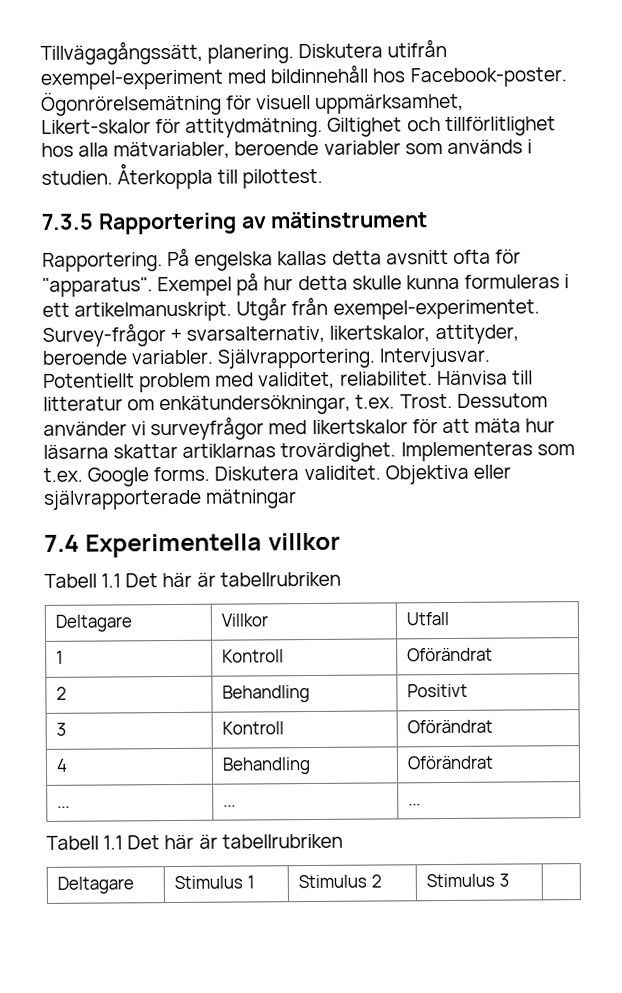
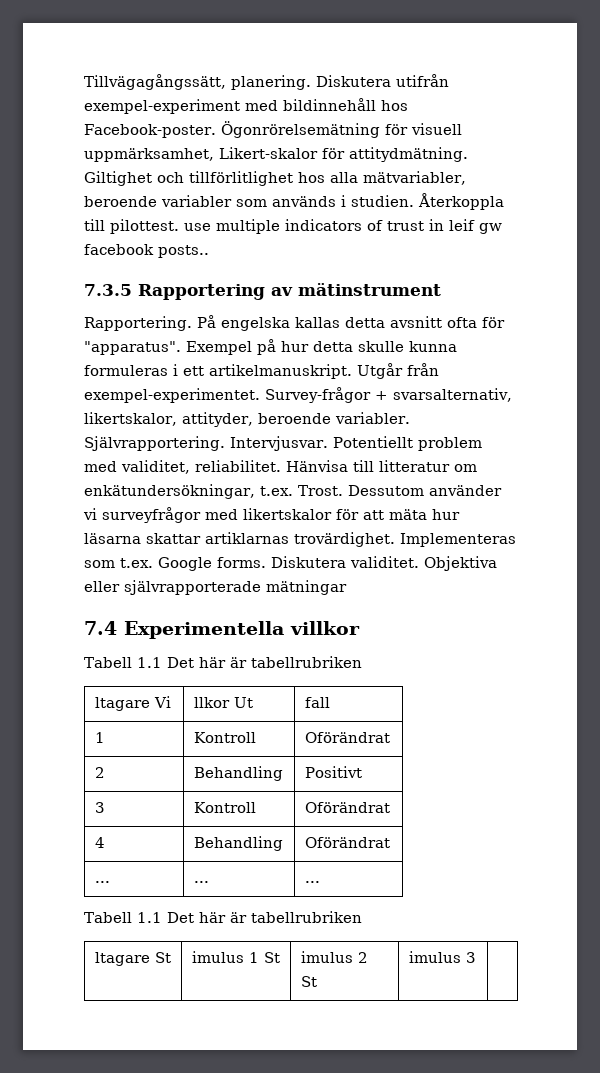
- Återkoppla till pilottest.
+ Återkoppla till pilottest. use multiple indicators of trust in leif gw facebook posts..
- Deltagare | Villkor | Utfall
+ ltagare Vi | llkor Ut | fall
- Deltagare | Stimulus 1 | Stimulus 2 | Stimulus 3 |
+ ltagare St | imulus 1 St | imulus 2 St | imulus 3 |

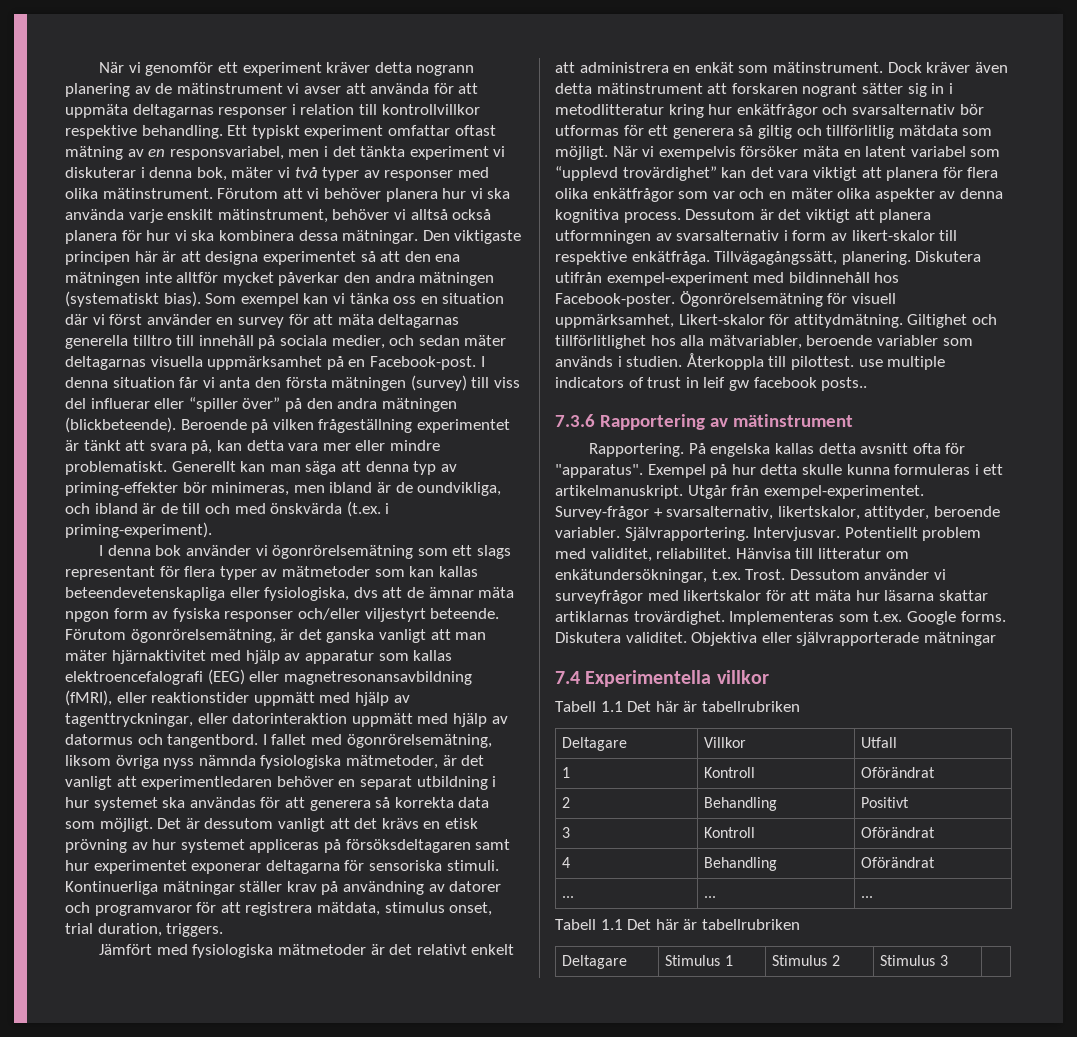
+ När vi genomför ett experiment kräver detta nogrann planering av de mätinstrument vi avser att använda för att uppmäta deltagarnas responser i relation till kontrollvillkor respektive behandling. Ett typiskt experiment omfattar oftast mätning av en responsvariabel, men i det tänkta experiment vi diskuterar i denna bok, mäter vi två typer av responser med olika mätinstrument. Förutom att vi behöver planera hur vi ska använda varje enskilt mätinstrument, behöver vi alltså också planera för hur vi ska kombinera dessa mätningar. Den viktigaste principen här är att designa experimentet så att den ena mätningen inte alltför mycket påverkar den andra mätningen (systematiskt bias). Som exempel kan vi tänka oss en situation där vi först använder en survey för att mäta deltagarnas generella tilltro till innehåll på sociala medier, och sedan mäter deltagarnas visuella uppmärksamhet på en Facebook-post. I denna situation får vi anta den första mätningen (survey) till viss del influerar eller “spiller över” på den andra mätningen (blickbeteende). Beroende på vilken frågeställning experimentet är tänkt att svara på, kan detta vara mer eller mindre problematiskt. Generellt kan man säga att denna typ av priming-effekter bör minimeras, men ibland är de oundvikliga, och ibland är de till och med önskvärda (t.ex. i priming-experiment).
+ I denna bok använder vi ögonrörelsemätning som ett slags representant för flera typer av mätmetoder som kan kallas beteendevetenskapliga eller fysiologiska, dvs att de ämnar mäta npgon form av fysiska responser och/eller viljestyrt beteende. Förutom ögonrörelsemätning, är det ganska vanligt att man mäter hjärnaktivitet med hjälp av apparatur som kallas elektroencefalografi (EEG) eller magnetresonansavbildning (fMRI), eller reaktionstider uppmätt med hjälp av tagenttryckningar, eller datorinteraktion uppmätt med hjälp av datormus och tangentbord. I fallet med ögonrörelsemätning, liksom övriga nyss nämnda fysiologiska mätmetoder, är det vanligt att experimentledaren behöver en separat utbildning i hur systemet ska användas för att generera så korrekta data som möjligt. Det är dessutom vanligt att det krävs en etisk prövning av hur systemet appliceras på försöksdeltagaren samt hur experimentet exponerar deltagarna för sensoriska stimuli. Kontinuerliga mätningar ställer krav på användning av datorer och programvaror för att registrera mätdata, stimulus onset, trial duration, triggers.
+ Jämfört med fysiologiska mätmetoder är det relativt enkelt att administrera en enkät som mätinstrument. Dock kräver även detta mätinstrument att forskaren nogrant sätter sig in i metodlitteratur kring hur enkätfrågor och svarsalternativ bör utformas för ett generera så giltig och tillförlitlig mätdata som möjligt. När vi exempelvis försöker mäta en latent variabel som “upplevd trovärdighet” kan det vara viktigt att planera för flera olika enkätfrågor som var och en mäter olika aspekter av denna kognitiva process. Dessutom är det viktigt att planera utformningen av svarsalternativ i form av likert-skalor till respektive enkätfråga.
- 7.3.5 Rapportering av mätinstrument
+ 7.3.6 Rapportering av mätinstrument
- ltagare Vi | llkor Ut | fall
+ Deltagare | Villkor | Utfall
- ltagare St | imulus 1 St | imulus 2 St | imulus 3 |
+ Deltagare | Stimulus 1 | Stimulus 2 | Stimulus 3 |

